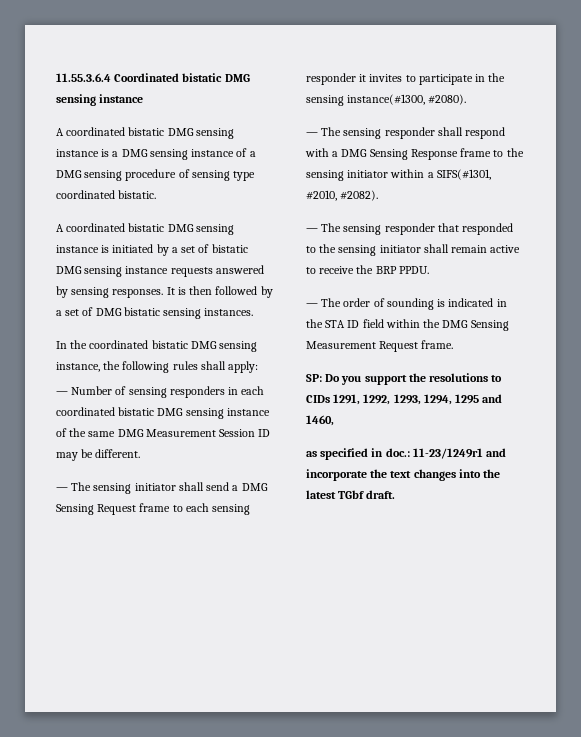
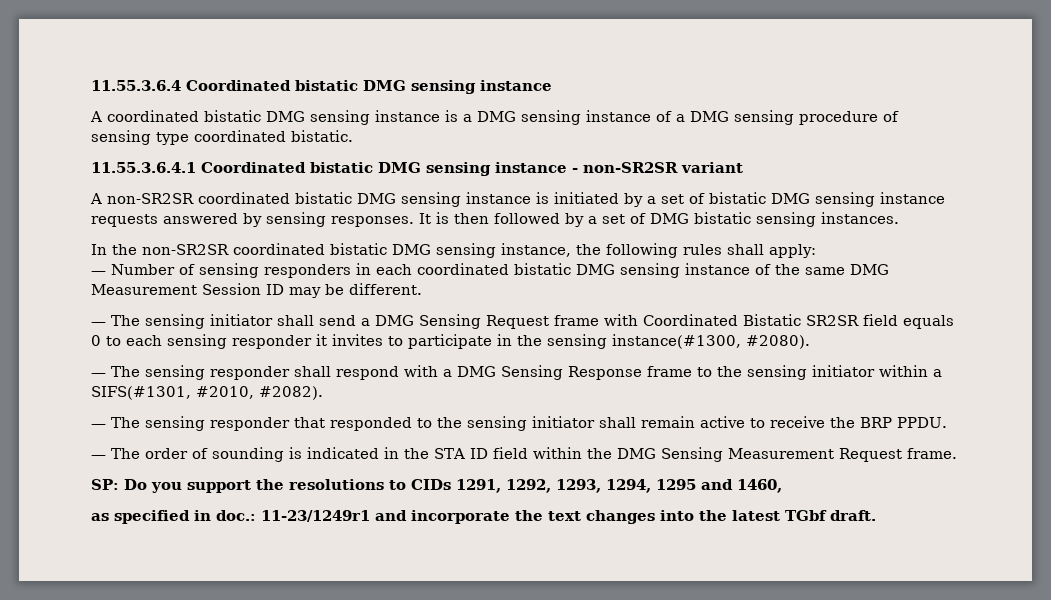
- A coordinated bistatic DMG sensing instance is initiated by a set of bistatic DMG sensing instance requests answered by sensing responses.
+ 11.55.3.6.4.1 Coordinated bistatic DMG sensing instance - non-SR2SR variant
+ A non-SR2SR coordinated bistatic DMG sensing instance is initiated by a set of bistatic DMG sensing instance requests answered by sensing responses.
- In the coordinated bistatic DMG sensing instance, the following rules shall apply:
+ In the non-SR2SR coordinated bistatic DMG sensing instance, the following rules shall apply:
- — The sensing initiator shall send a DMG Sensing Request frame to each sensing responder it invites to participate in the sensing instance(#1300, #2080).
+ — The sensing initiator shall send a DMG Sensing Request frame with Coordinated Bistatic SR2SR field equals 0 to each sensing responder it invites to participate in the sensing instance(#1300, #2080).

